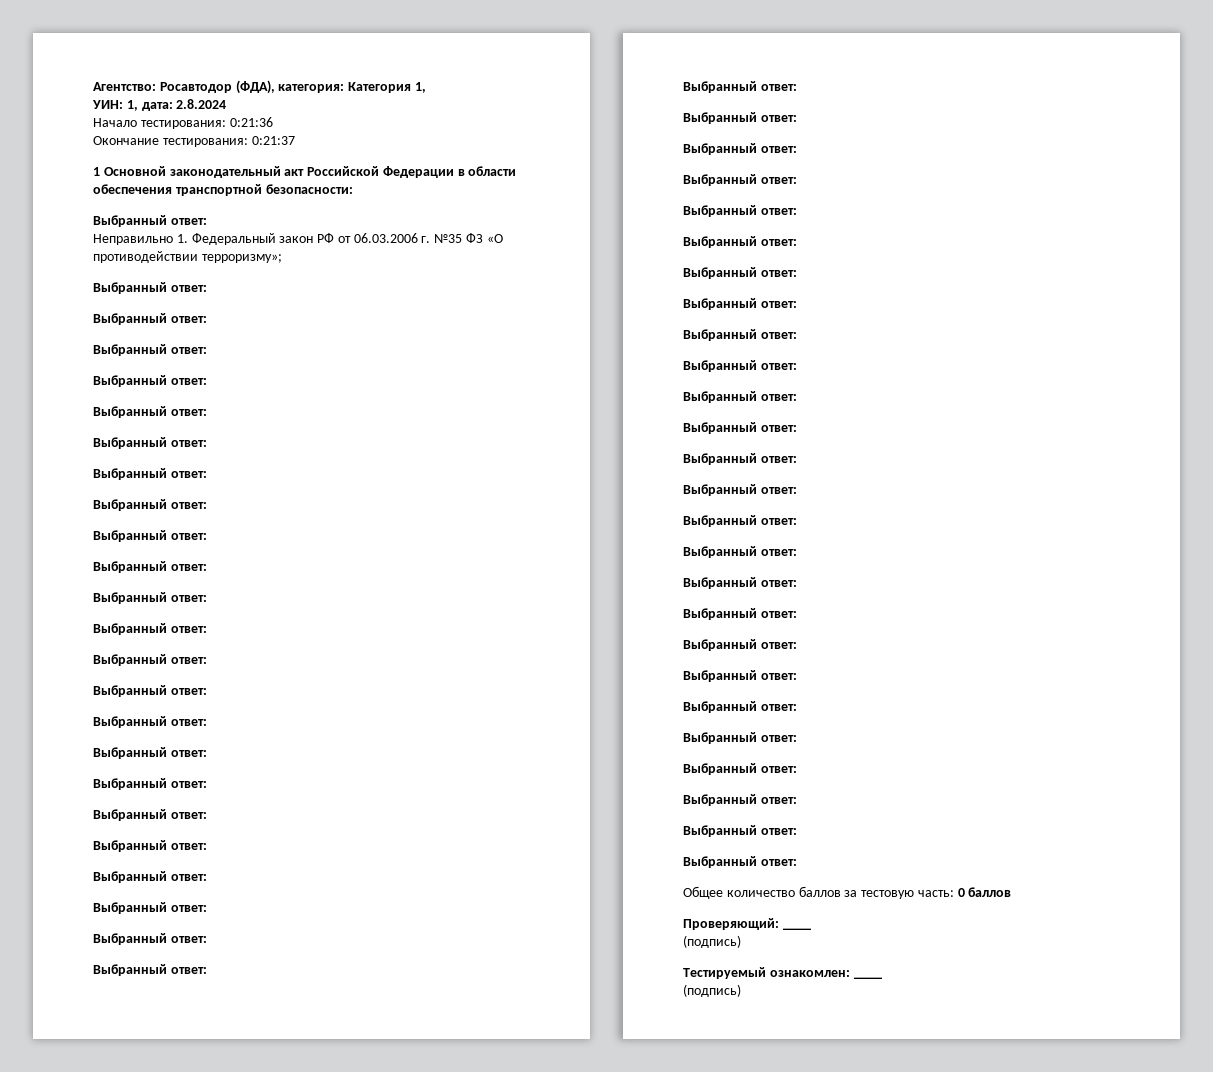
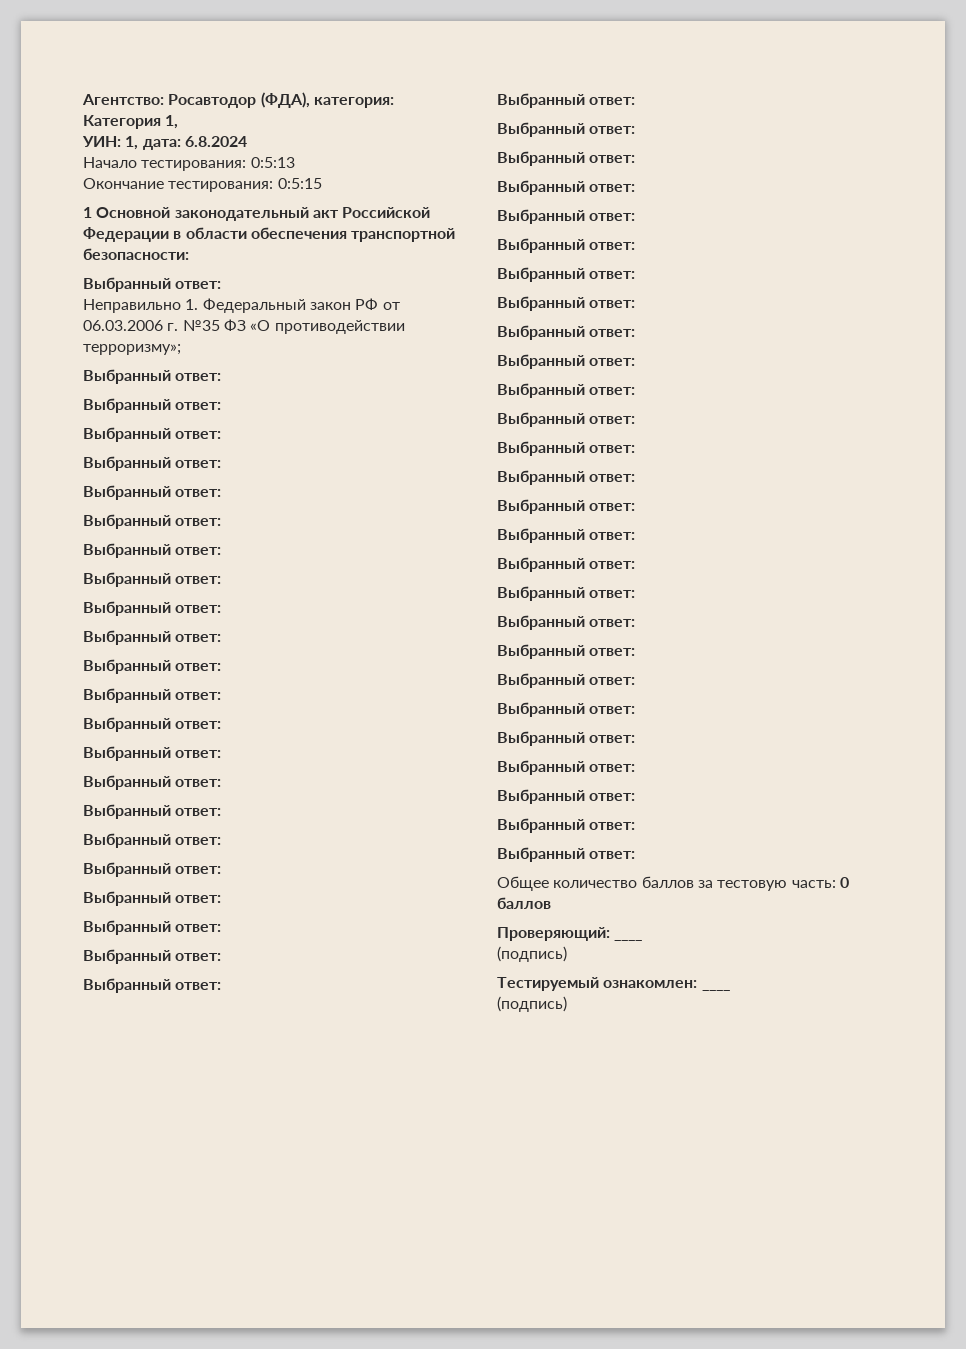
- УИН: 1, дата: 2.8.2024
+ УИН: 1, дата: 6.8.2024
- Начало тестирования: 0:21:36
+ Начало тестирования: 0:5:13
- Окончание тестирования: 0:21:37
+ Окончание тестирования: 0:5:15

